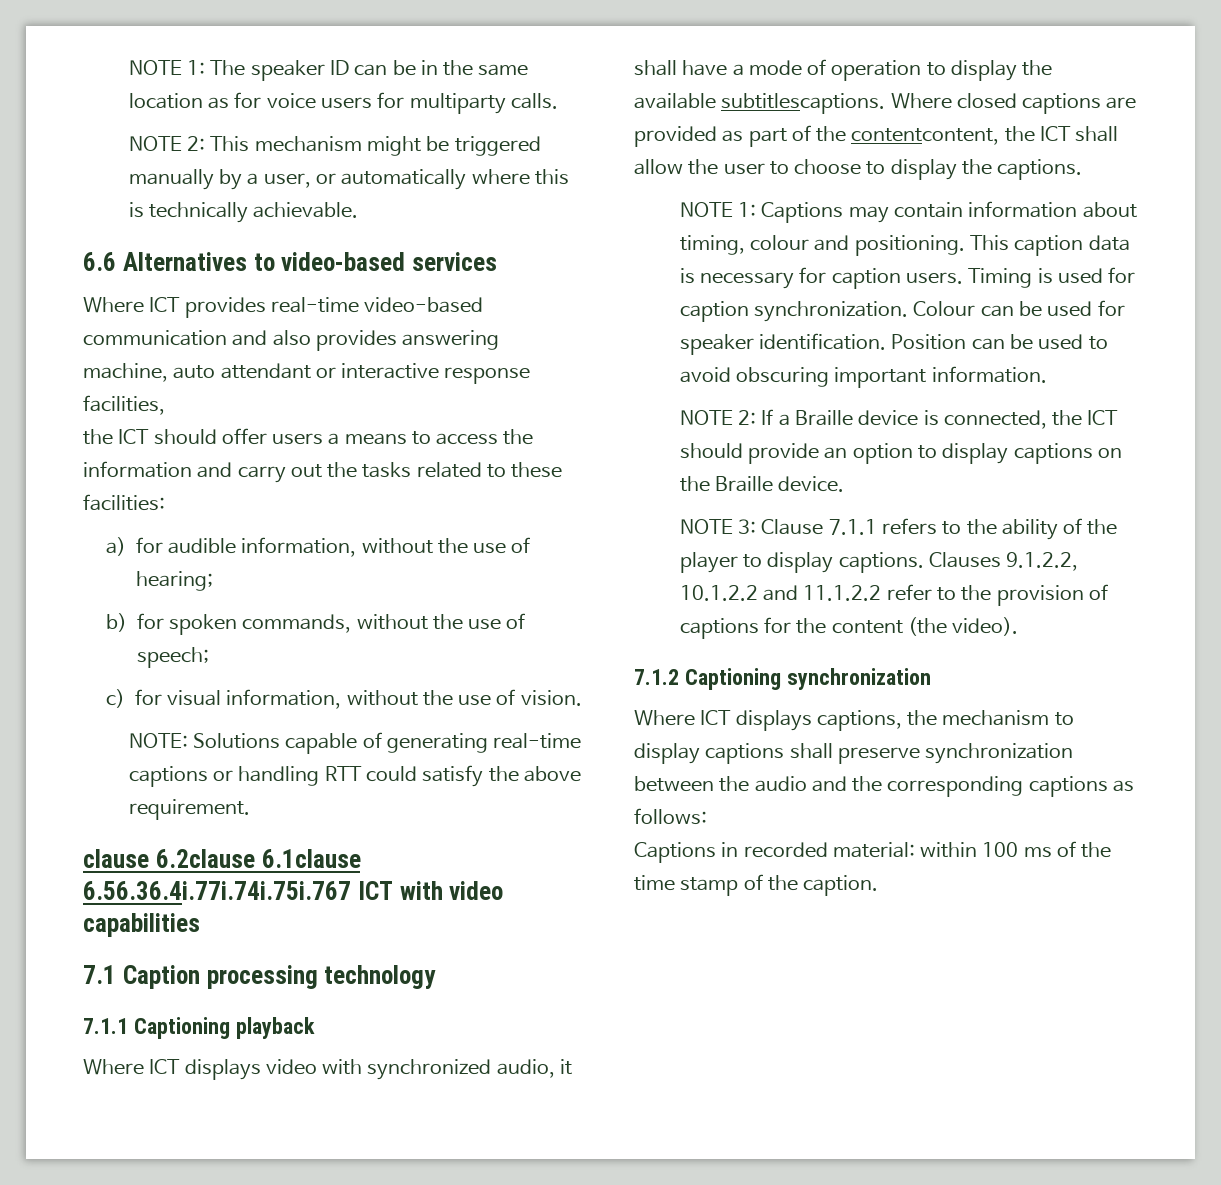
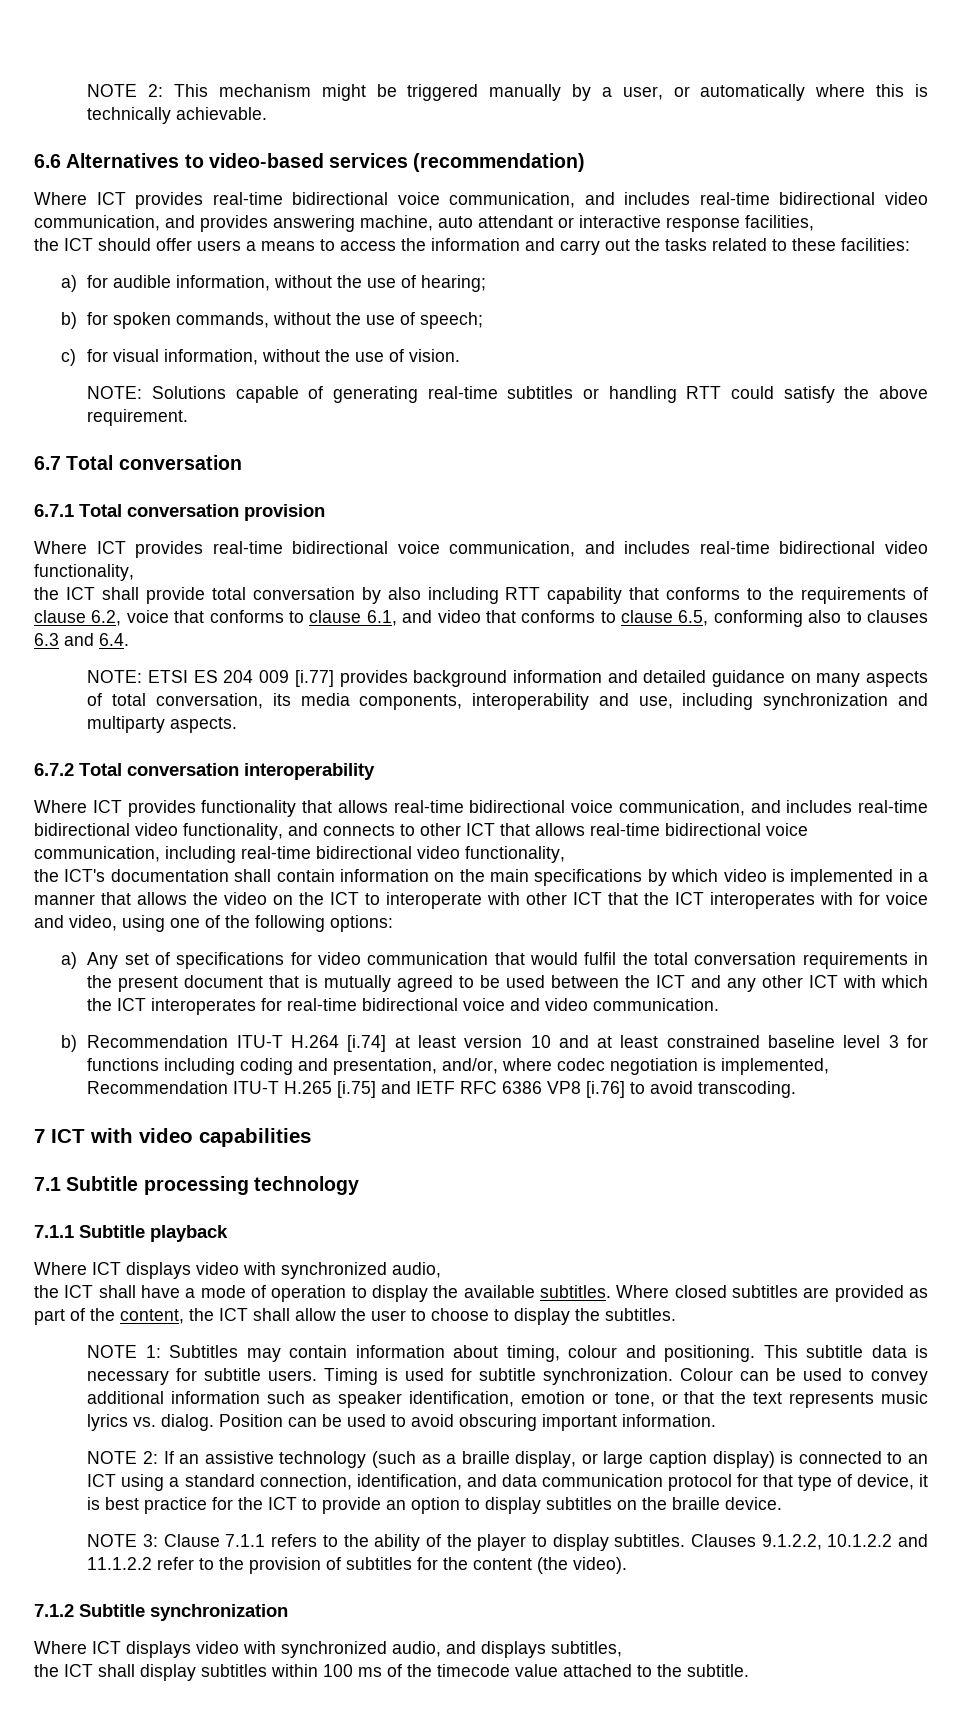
- NOTE 1: The speaker ID can be in the same location as for voice users for multiparty calls.
- 6.6 Alternatives to video-based services
- Where ICT provides real-time video-based communication and also provides answering machine, auto attendant or interactive response facilities,
+ 6.6 Alternatives to video-based services (recommendation)
+ Where ICT provides real-time bidirectional voice communication, and includes real-time bidirectional video communication, and provides answering machine, auto attendant or interactive response facilities,
- NOTE: Solutions capable of generating real-time captions or handling RTT could satisfy the above requirement.
+ NOTE: Solutions capable of generating real-time subtitles or handling RTT could satisfy the above requirement.
- clause 6.2clause 6.1clause 6.56.36.4i.77i.74i.75i.767 ICT with video capabilities
+ 6.7 Total conversation
+ 6.7.1 Total conversation provision
+ Where ICT provides real-time bidirectional voice communication, and includes real-time bidirectional video functionality,
+ the ICT shall provide total conversation by also including RTT capability that conforms to the requirements of clause 6.2, voice that conforms to clause 6.1, and video that conforms to clause 6.5, conforming also to clauses 6.3 and 6.4.
+ NOTE: ETSI ES 204 009 [i.77] provides background information and detailed guidance on many aspects of total conversation, its media components, interoperability and use, including synchronization and multiparty aspects.
+ 6.7.2 Total conversation interoperability
+ Where ICT provides functionality that allows real-time bidirectional voice communication, and includes real-time bidirectional video functionality, and connects to other ICT that allows real-time bidirectional voice communication, including real-time bidirectional video functionality,
+ the ICT's documentation shall contain information on the main specifications by which video is implemented in a manner that allows the video on the ICT to interoperate with other ICT that the ICT interoperates with for voice and video, using one of the following options:
+ a) Any set of specifications for video communication that would fulfil the total conversation requirements in the present document that is mutually agreed to be used between the ICT and any other ICT with which the ICT interoperates for real-time bidirectional voice and video communication.
+ b) Recommendation ITU-T H.264 [i.74] at least version 10 and at least constrained baseline level 3 for functions including coding and presentation, and/or, where codec negotiation is implemented, Recommendation ITU-T H.265 [i.75] and IETF RFC 6386 VP8 [i.76] to avoid transcoding.
+ 7 ICT with video capabilities
- 7.1 Caption processing technology
+ 7.1 Subtitle processing technology
- 7.1.1 Captioning playback
- Where ICT displays video with synchronized audio, it shall have a mode of operation to display the available subtitlescaptions.
+ 7.1.1 Subtitle playback
+ Where ICT displays video with synchronized audio,
+ the ICT shall have a mode of operation to display the available subtitles.
- Where closed captions are provided as part of the contentcontent, the ICT shall allow the user to choose to display the captions.
- NOTE 1: Captions may contain information about timing, colour and positioning.
+ Where closed subtitles are provided as part of the content, the ICT shall allow the user to choose to display the subtitles.
+ NOTE 1: Subtitles may contain information about timing, colour and positioning.
- This caption data is necessary for caption users.
+ This subtitle data is necessary for subtitle users.
- Timing is used for caption synchronization.
+ Timing is used for subtitle synchronization.
- Colour can be used for speaker identification.
+ Colour can be used to convey additional information such as speaker identification, emotion or tone, or that the text represents music lyrics vs. dialog.
- NOTE 2: If a Braille device is connected, the ICT should provide an option to display captions on the Braille device.
+ NOTE 2: If an assistive technology (such as a braille display, or large caption display) is connected to an ICT using a standard connection, identification, and data communication protocol for that type of device, it is best practice for the ICT to provide an option to display subtitles on the braille device.
- NOTE 3: Clause 7.1.1 refers to the ability of the player to display captions.
+ NOTE 3: Clause 7.1.1 refers to the ability of the player to display subtitles.
- Clauses 9.1.2.2, 10.1.2.2 and 11.1.2.2 refer to the provision of captions for the content (the video).
+ Clauses 9.1.2.2, 10.1.2.2 and 11.1.2.2 refer to the provision of subtitles for the content (the video).
- 7.1.2 Captioning synchronization
+ 7.1.2 Subtitle synchronization
- Where ICT displays captions, the mechanism to display captions shall preserve synchronization between the audio and the corresponding captions as follows:
- Captions in recorded material: within 100 ms of the time stamp of the caption.
+ Where ICT displays video with synchronized audio, and displays subtitles,
+ the ICT shall display subtitles within 100 ms of the timecode value attached to the subtitle.

